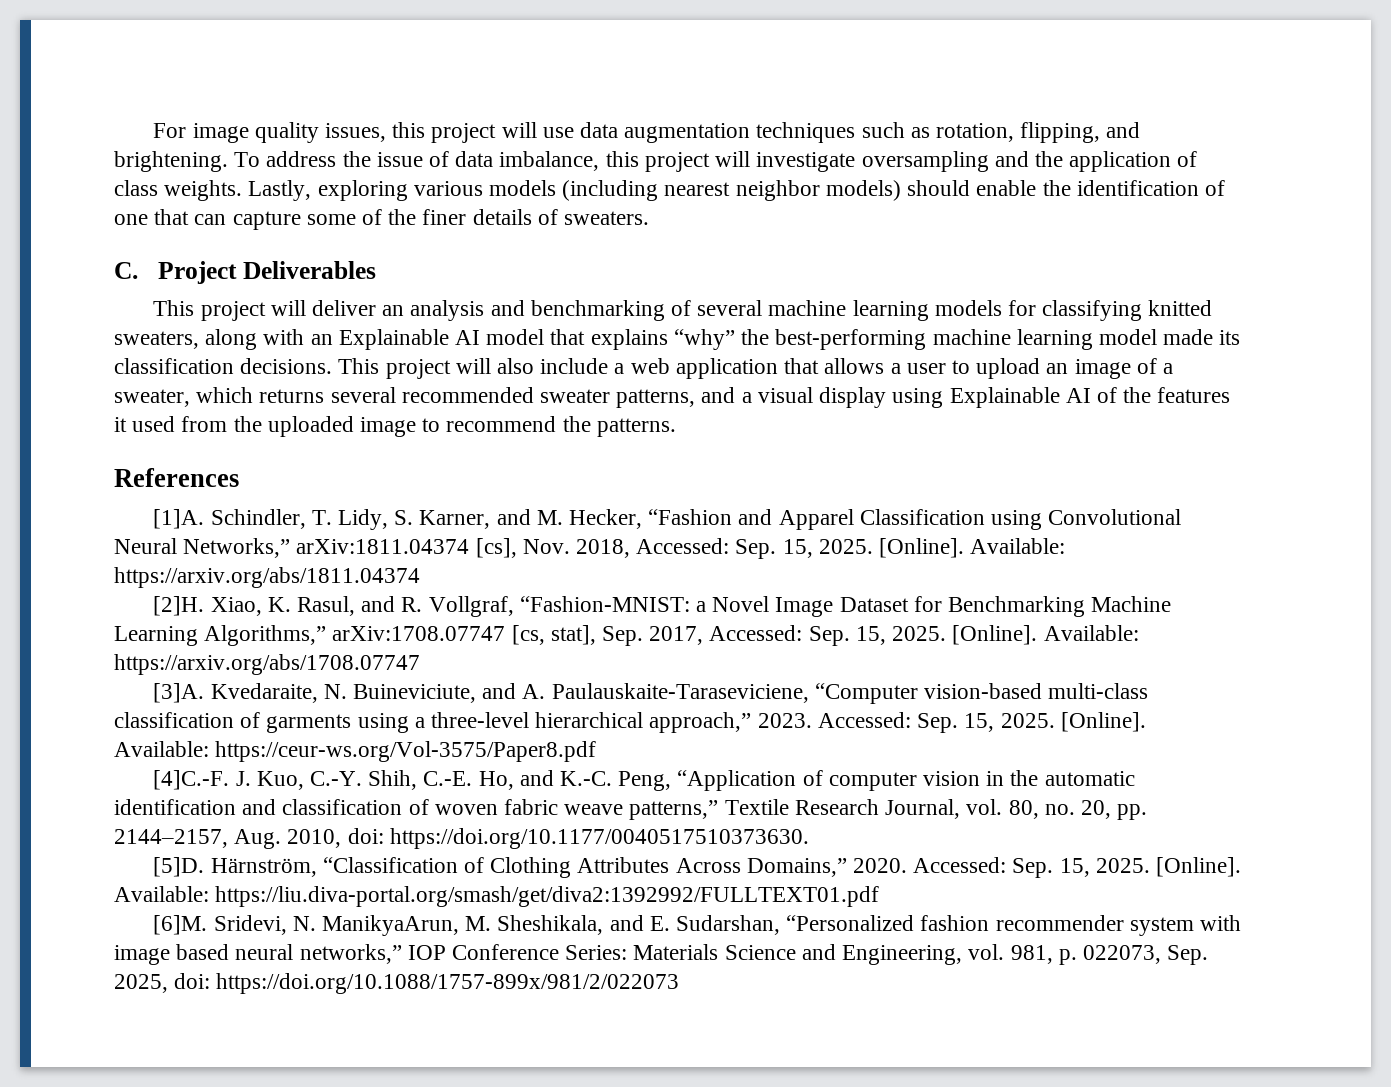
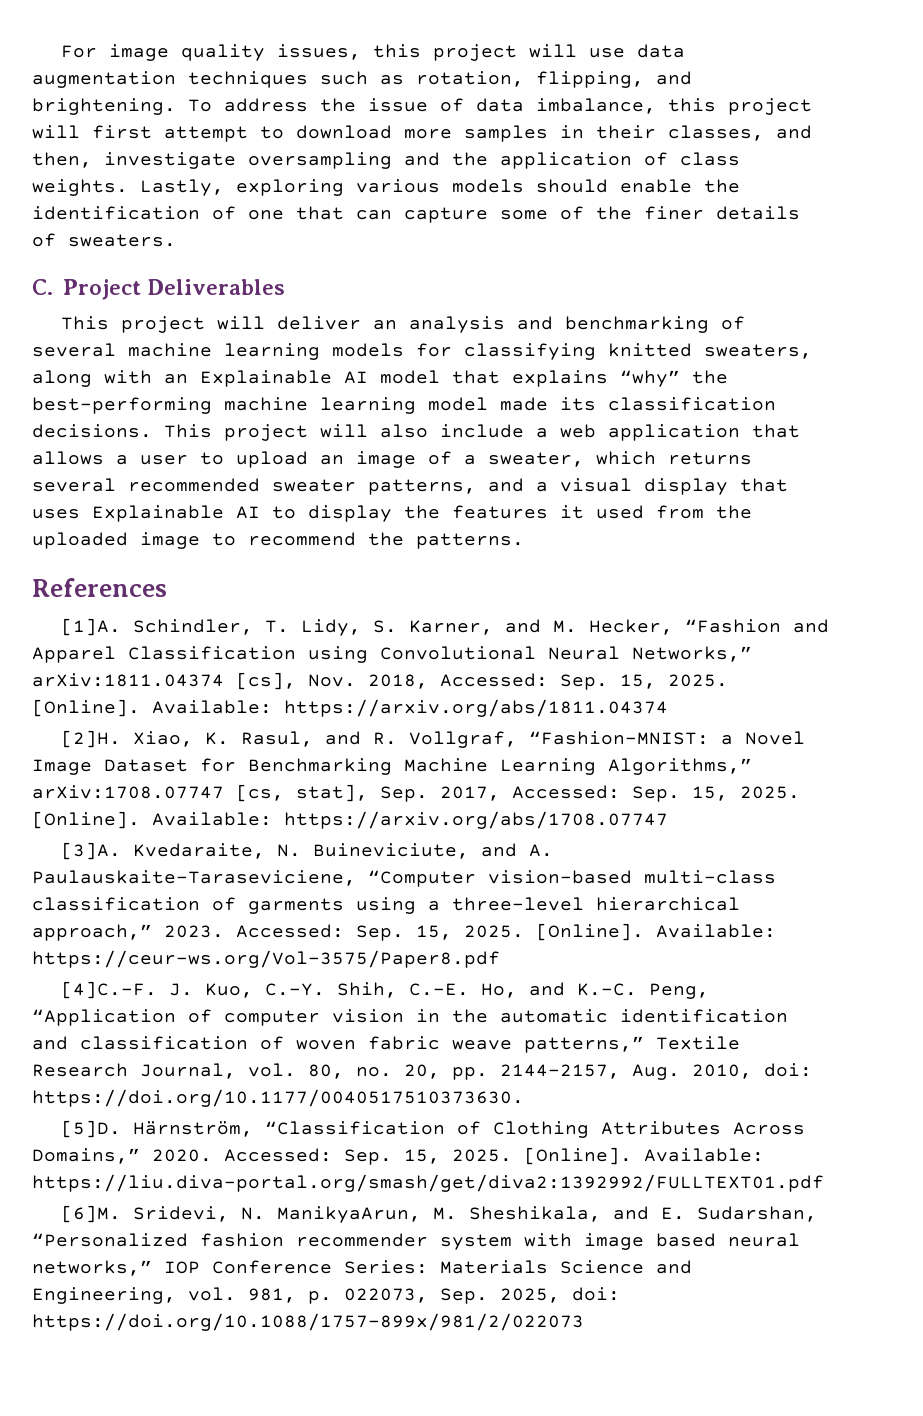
- To address the issue of data imbalance, this project will investigate oversampling and the application of class weights.
+ To address the issue of data imbalance, this project will first attempt to download more samples in their classes, and then, investigate oversampling and the application of class weights.
- Lastly, exploring various models (including nearest neighbor models) should enable the identification of one that can capture some of the finer details of sweaters.
+ Lastly, exploring various models should enable the identification of one that can capture some of the finer details of sweaters.
- This project will also include a web application that allows a user to upload an image of a sweater, which returns several recommended sweater patterns, and a visual display using Explainable AI of the features it used from the uploaded image to recommend the patterns.
+ This project will also include a web application that allows a user to upload an image of a sweater, which returns several recommended sweater patterns, and a visual display that uses Explainable AI to display the features it used from the uploaded image to recommend the patterns.

